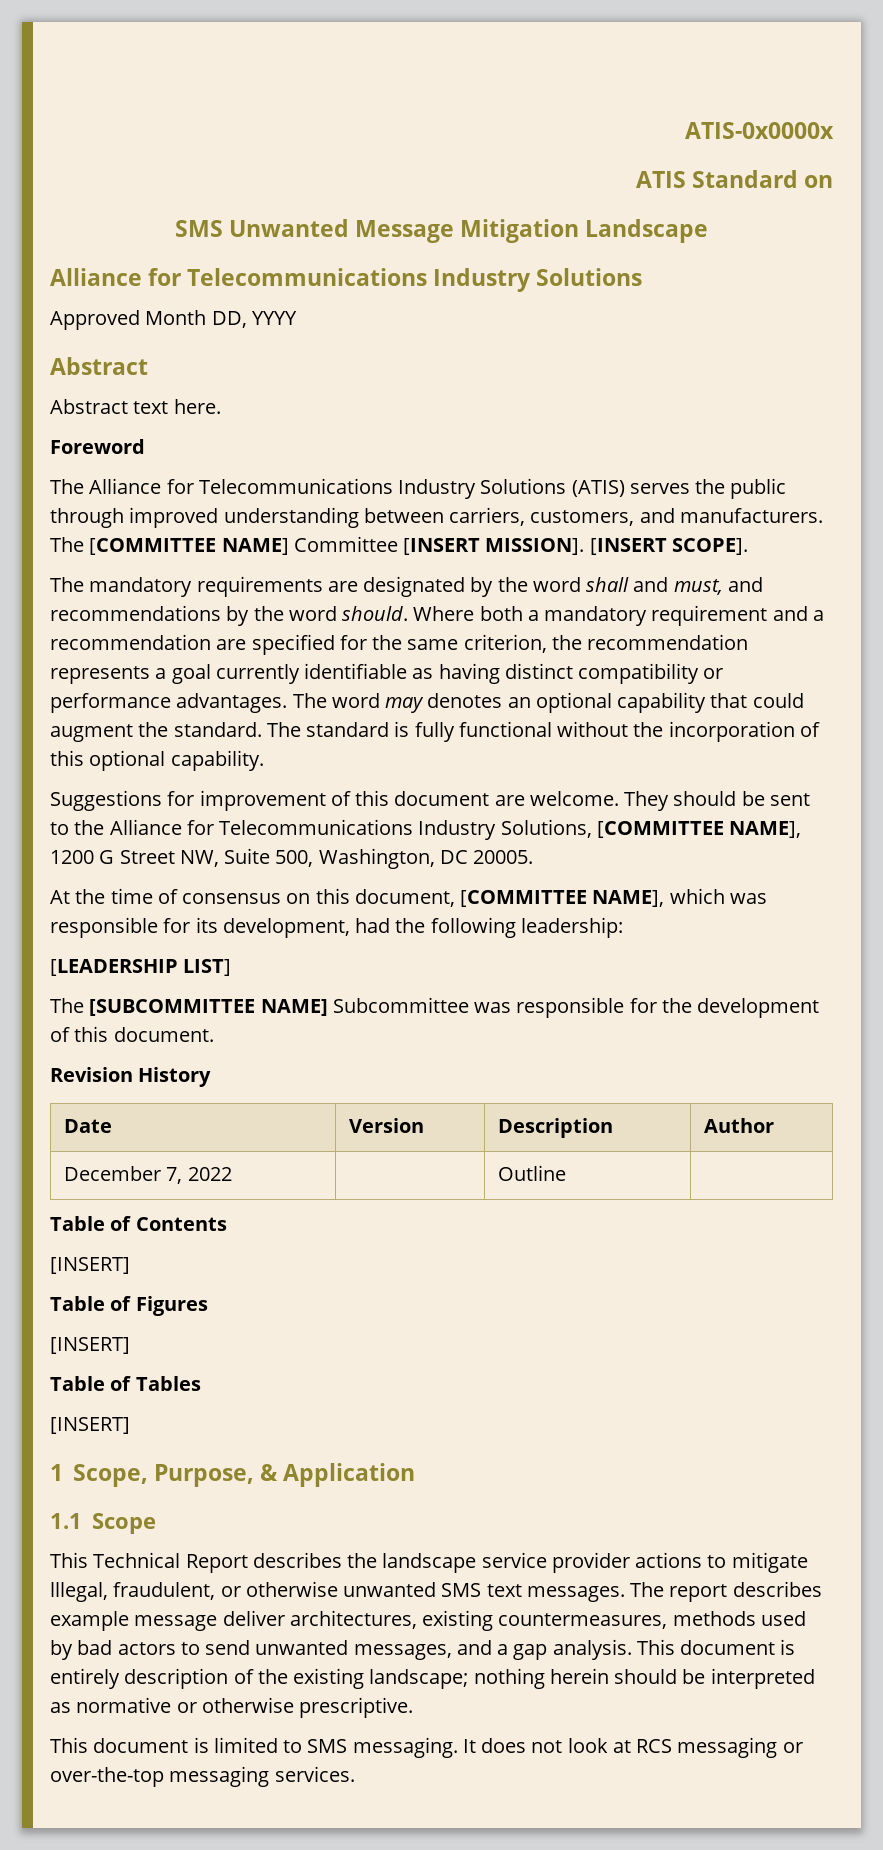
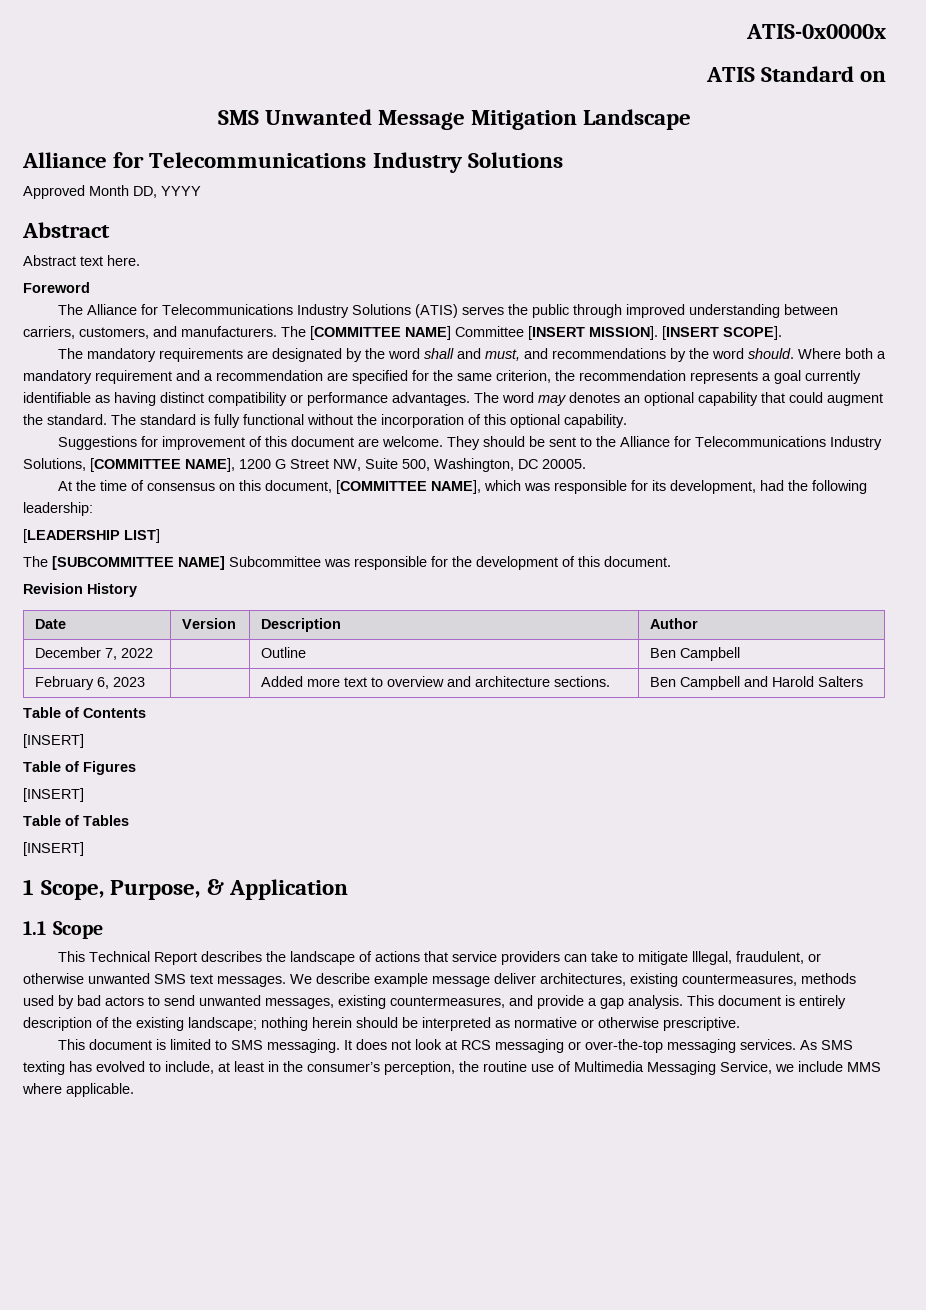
- December 7, 2022 | | Outline |
+ December 7, 2022 | | Outline | Ben Campbell
+ February 6, 2023 | | Added more text to overview and architecture sections. | Ben Campbell and Harold Salters
- This Technical Report describes the landscape service provider actions to mitigate lllegal, fraudulent, or otherwise unwanted SMS text messages.
+ This Technical Report describes the landscape of actions that service providers can take to mitigate lllegal, fraudulent, or otherwise unwanted SMS text messages.
- The report describes example message deliver architectures, existing countermeasures, methods used by bad actors to send unwanted messages, and a gap analysis.
+ We describe example message deliver architectures, existing countermeasures, methods used by bad actors to send unwanted messages, existing countermeasures, and provide a gap analysis.
+ As SMS texting has evolved to include, at least in the consumer’s perception, the routine use of Multimedia Messaging Service, we include MMS where applicable.

